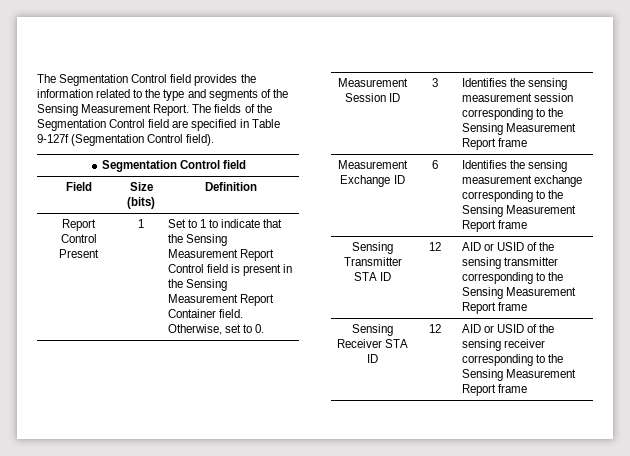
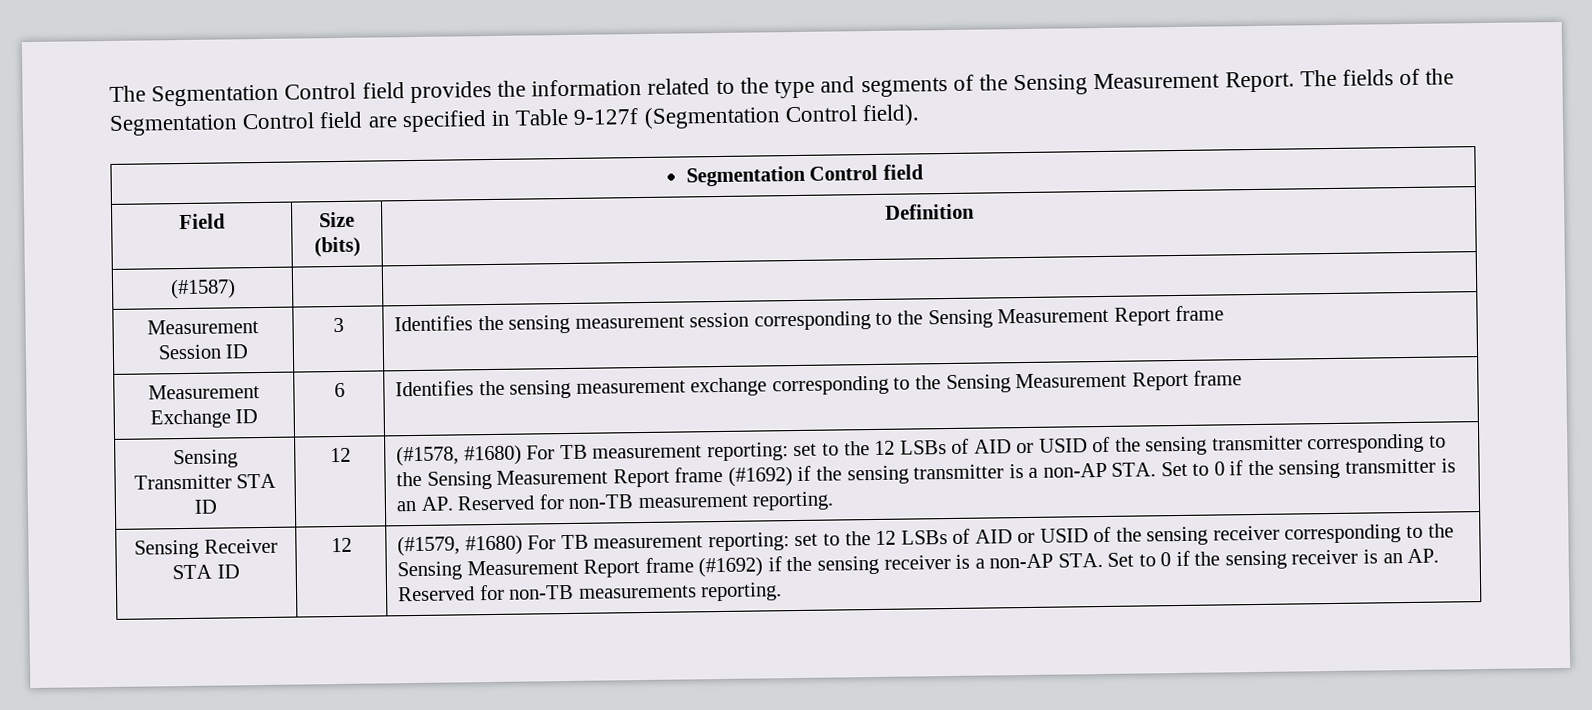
- Report Control Present | 1 | Set to 1 to indicate that the Sensing Measurement Report Control field is present in the Sensing Measurement Report Container field. Otherwise, set to 0.
+ (#1587) | |
- AID or USID of the sensing transmitter corresponding to the Sensing Measurement Report frame
+ (#1578, #1680) For TB measurement reporting: set to the 12 LSBs of AID or USID of the sensing transmitter corresponding to the Sensing Measurement Report frame (#1692) if the sensing transmitter is a non-AP STA. Set to 0 if the sensing transmitter is an AP. Reserved for non-TB measurement reporting.
- AID or USID of the sensing receiver corresponding to the Sensing Measurement Report frame
+ (#1579, #1680) For TB measurement reporting: set to the 12 LSBs of AID or USID of the sensing receiver corresponding to the Sensing Measurement Report frame (#1692) if the sensing receiver is a non-AP STA. Set to 0 if the sensing receiver is an AP. Reserved for non-TB measurements reporting.

